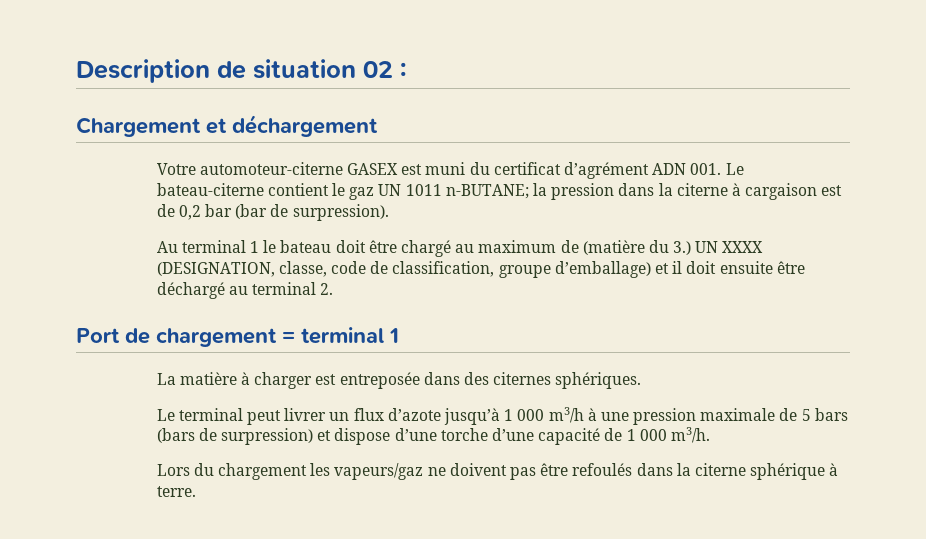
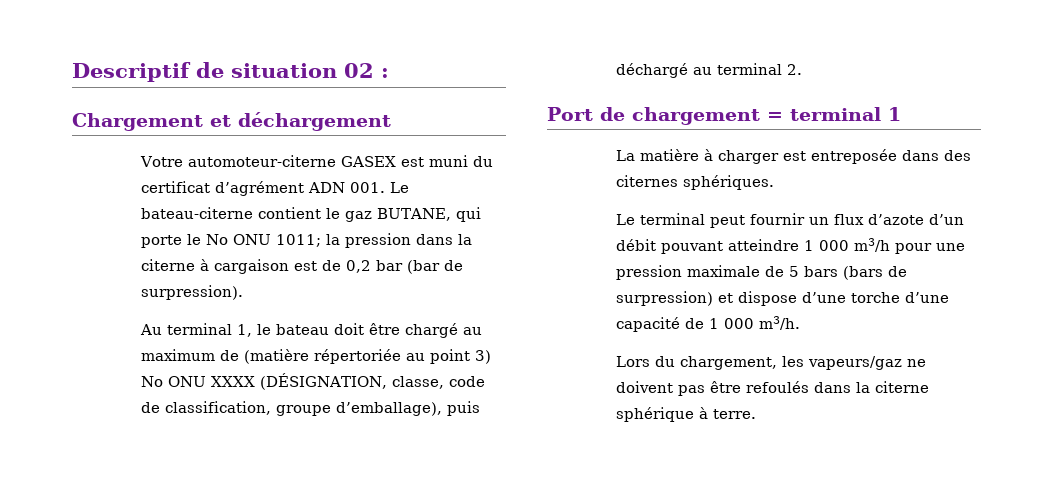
- Description de situation 02 :
+ Descriptif de situation 02 :
- Votre automoteur-citerne GASEX est muni du certificat d’agrément ADN 001. Le bateau-citerne contient le gaz UN 1011 n-BUTANE; la pression dans la citerne à cargaison est de 0,2 bar (bar de surpression).
+ Votre automoteur-citerne GASEX est muni du certificat d’agrément ADN 001. Le bateau-citerne contient le gaz BUTANE, qui porte le No ONU 1011; la pression dans la citerne à cargaison est de 0,2 bar (bar de surpression).
- Au terminal 1 le bateau doit être chargé au maximum de (matière du 3.) UN XXXX (DESIGNATION, classe, code de classification, groupe d’emballage) et il doit ensuite être déchargé au terminal 2.
+ Au terminal 1, le bateau doit être chargé au maximum de (matière répertoriée au point 3) No ONU XXXX (DÉSIGNATION, classe, code de classification, groupe d’emballage), puis déchargé au terminal 2.
- Le terminal peut livrer un flux d’azote jusqu’à 1 000 m3/h à une pression maximale de 5 bars (bars de surpression) et dispose d’une torche d’une capacité de 1 000 m3/h.
+ Le terminal peut fournir un flux d’azote d’un débit pouvant atteindre 1 000 m3/h pour une pression maximale de 5 bars (bars de surpression) et dispose d’une torche d’une capacité de 1 000 m3/h.
- Lors du chargement les vapeurs/gaz ne doivent pas être refoulés dans la citerne sphérique à terre.
+ Lors du chargement, les vapeurs/gaz ne doivent pas être refoulés dans la citerne sphérique à terre.

